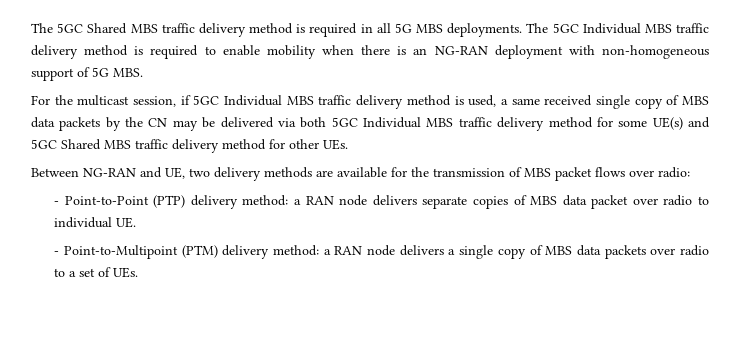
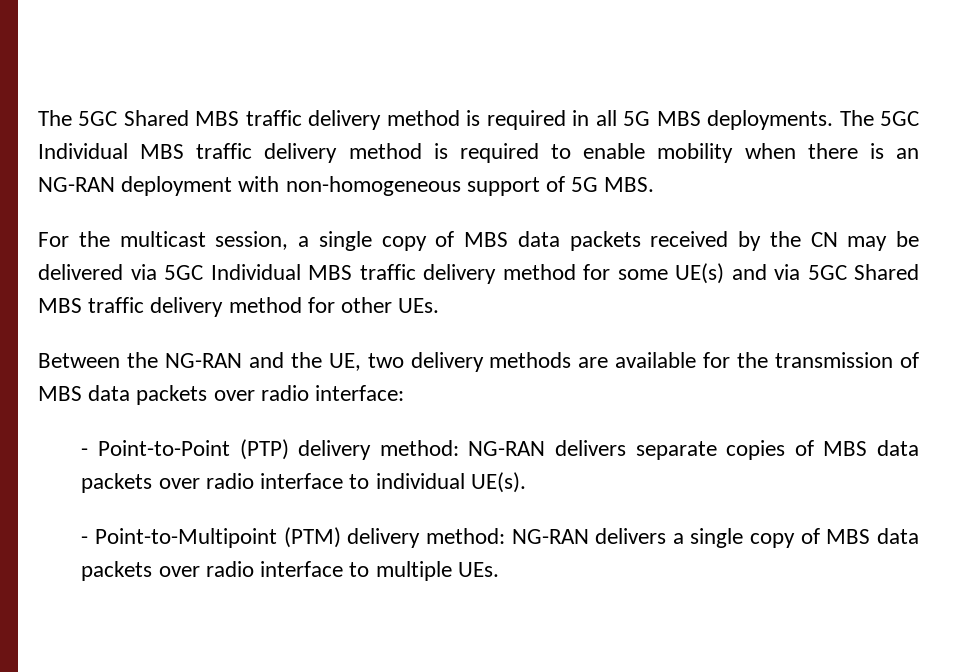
- For the multicast session, if 5GC Individual MBS traffic delivery method is used, a same received single copy of MBS data packets by the CN may be delivered via both 5GC Individual MBS traffic delivery method for some UE(s) and 5GC Shared MBS traffic delivery method for other UEs.
+ For the multicast session, a single copy of MBS data packets received by the CN may be delivered via 5GC Individual MBS traffic delivery method for some UE(s) and via 5GC Shared MBS traffic delivery method for other UEs.
- Between NG-RAN and UE, two delivery methods are available for the transmission of MBS packet flows over radio:
+ Between the NG-RAN and the UE, two delivery methods are available for the transmission of MBS data packets over radio interface:
- - Point-to-Point (PTP) delivery method: a RAN node delivers separate copies of MBS data packet over radio to individual UE.
+ - Point-to-Point (PTP) delivery method: NG-RAN delivers separate copies of MBS data packets over radio interface to individual UE(s).
- - Point-to-Multipoint (PTM) delivery method: a RAN node delivers a single copy of MBS data packets over radio to a set of UEs.
+ - Point-to-Multipoint (PTM) delivery method: NG-RAN delivers a single copy of MBS data packets over radio interface to multiple UEs.

